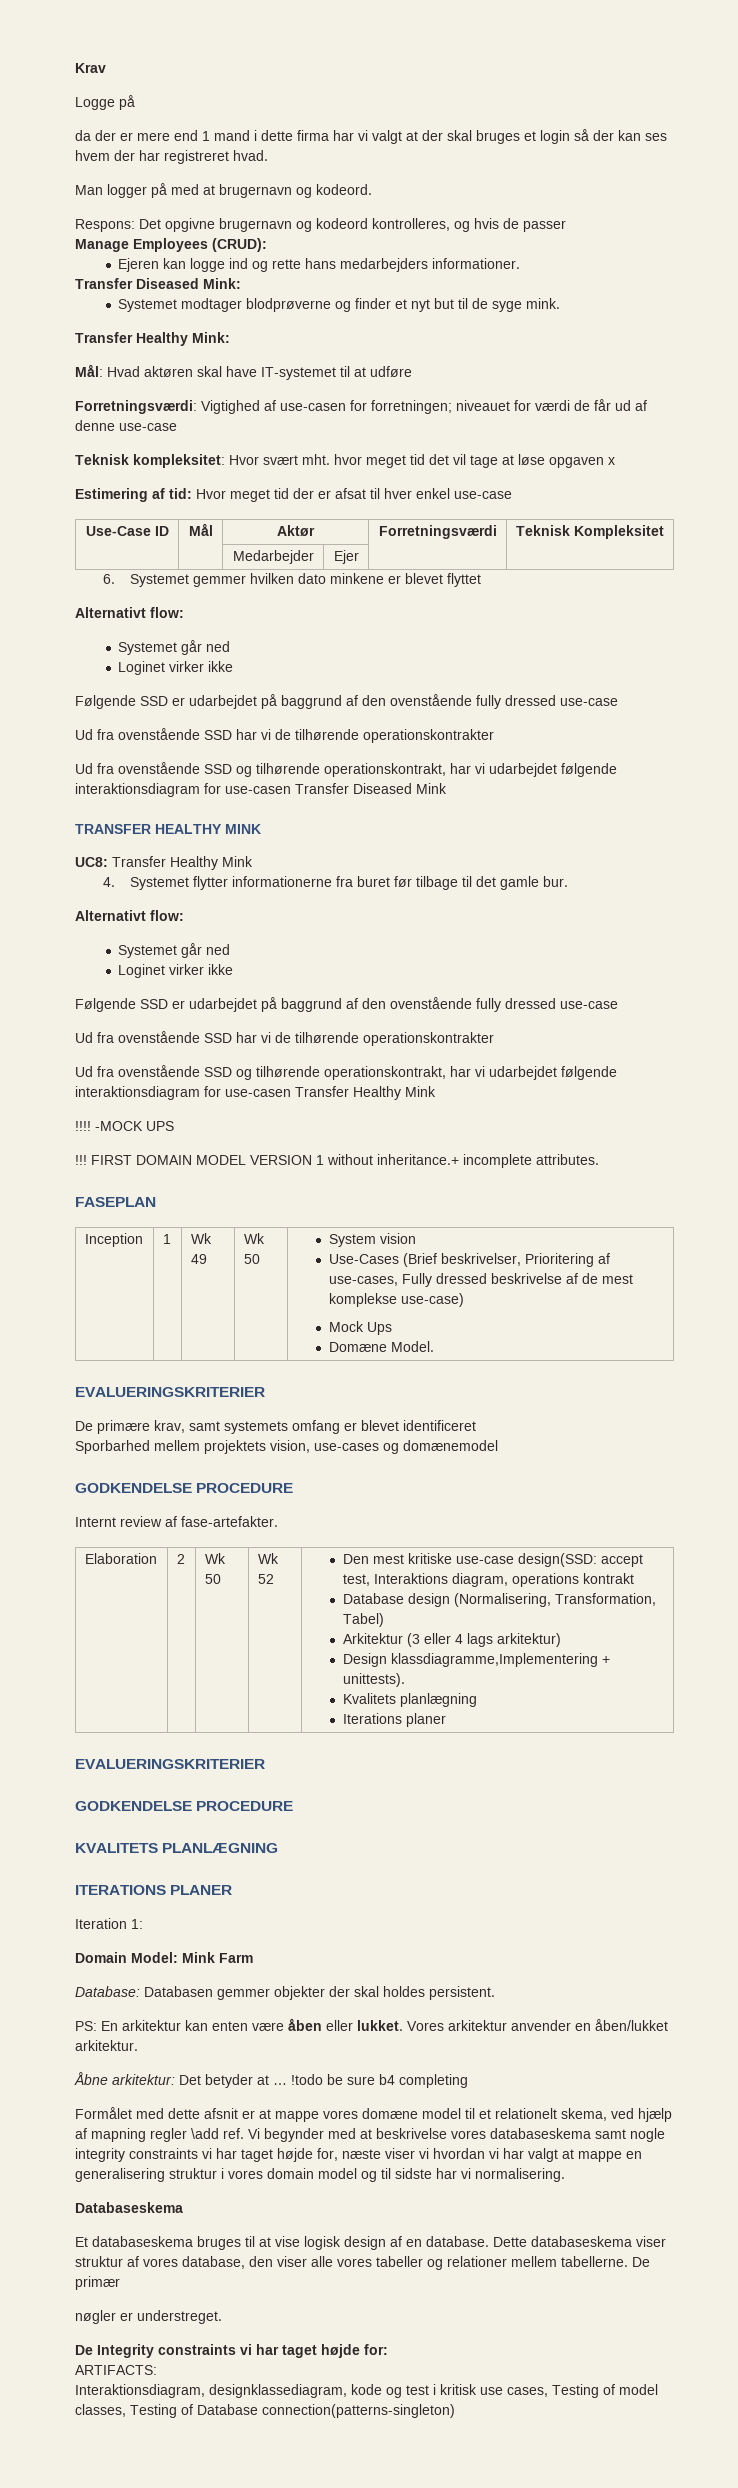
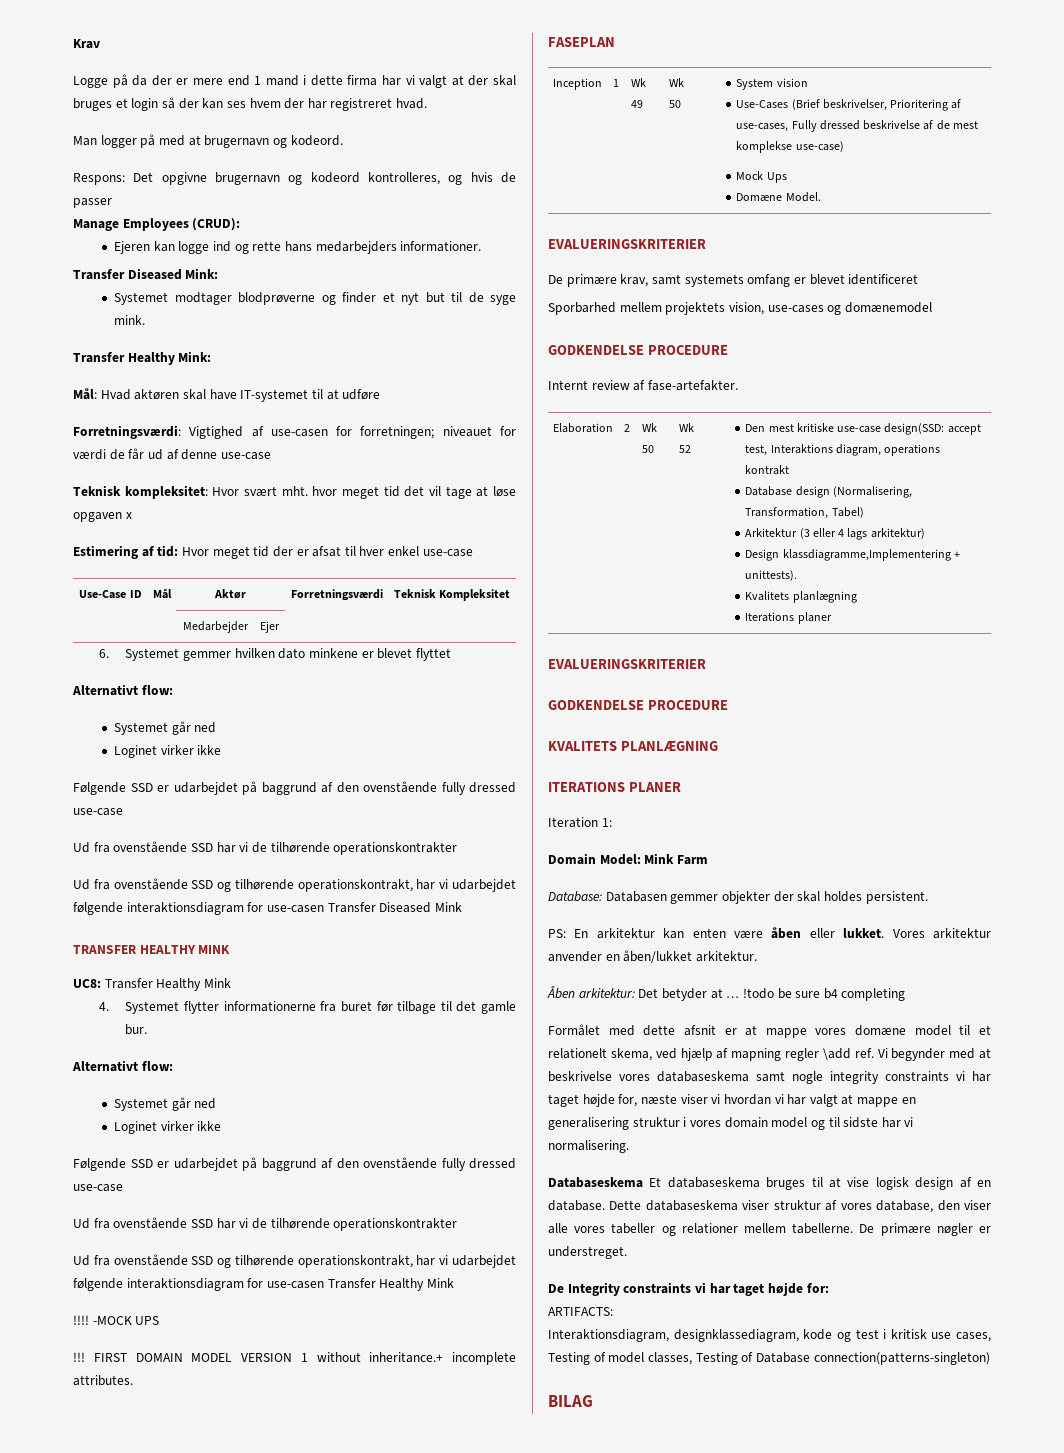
- Logge på
- da der er mere end 1 mand i dette firma har vi valgt at der skal bruges et login så der kan ses hvem der har registreret hvad.
+ Logge på da der er mere end 1 mand i dette firma har vi valgt at der skal bruges et login så der kan ses hvem der har registreret hvad.
- Åbne arkitektur: Det betyder at …
+ Åben arkitektur: Det betyder at …
- Databaseskema
- Et databaseskema bruges til at vise logisk design af en database.
+ Databaseskema Et databaseskema bruges til at vise logisk design af en database.
- De primær
- nøgler er understreget.
+ De primære nøgler er understreget.
+ BILAG

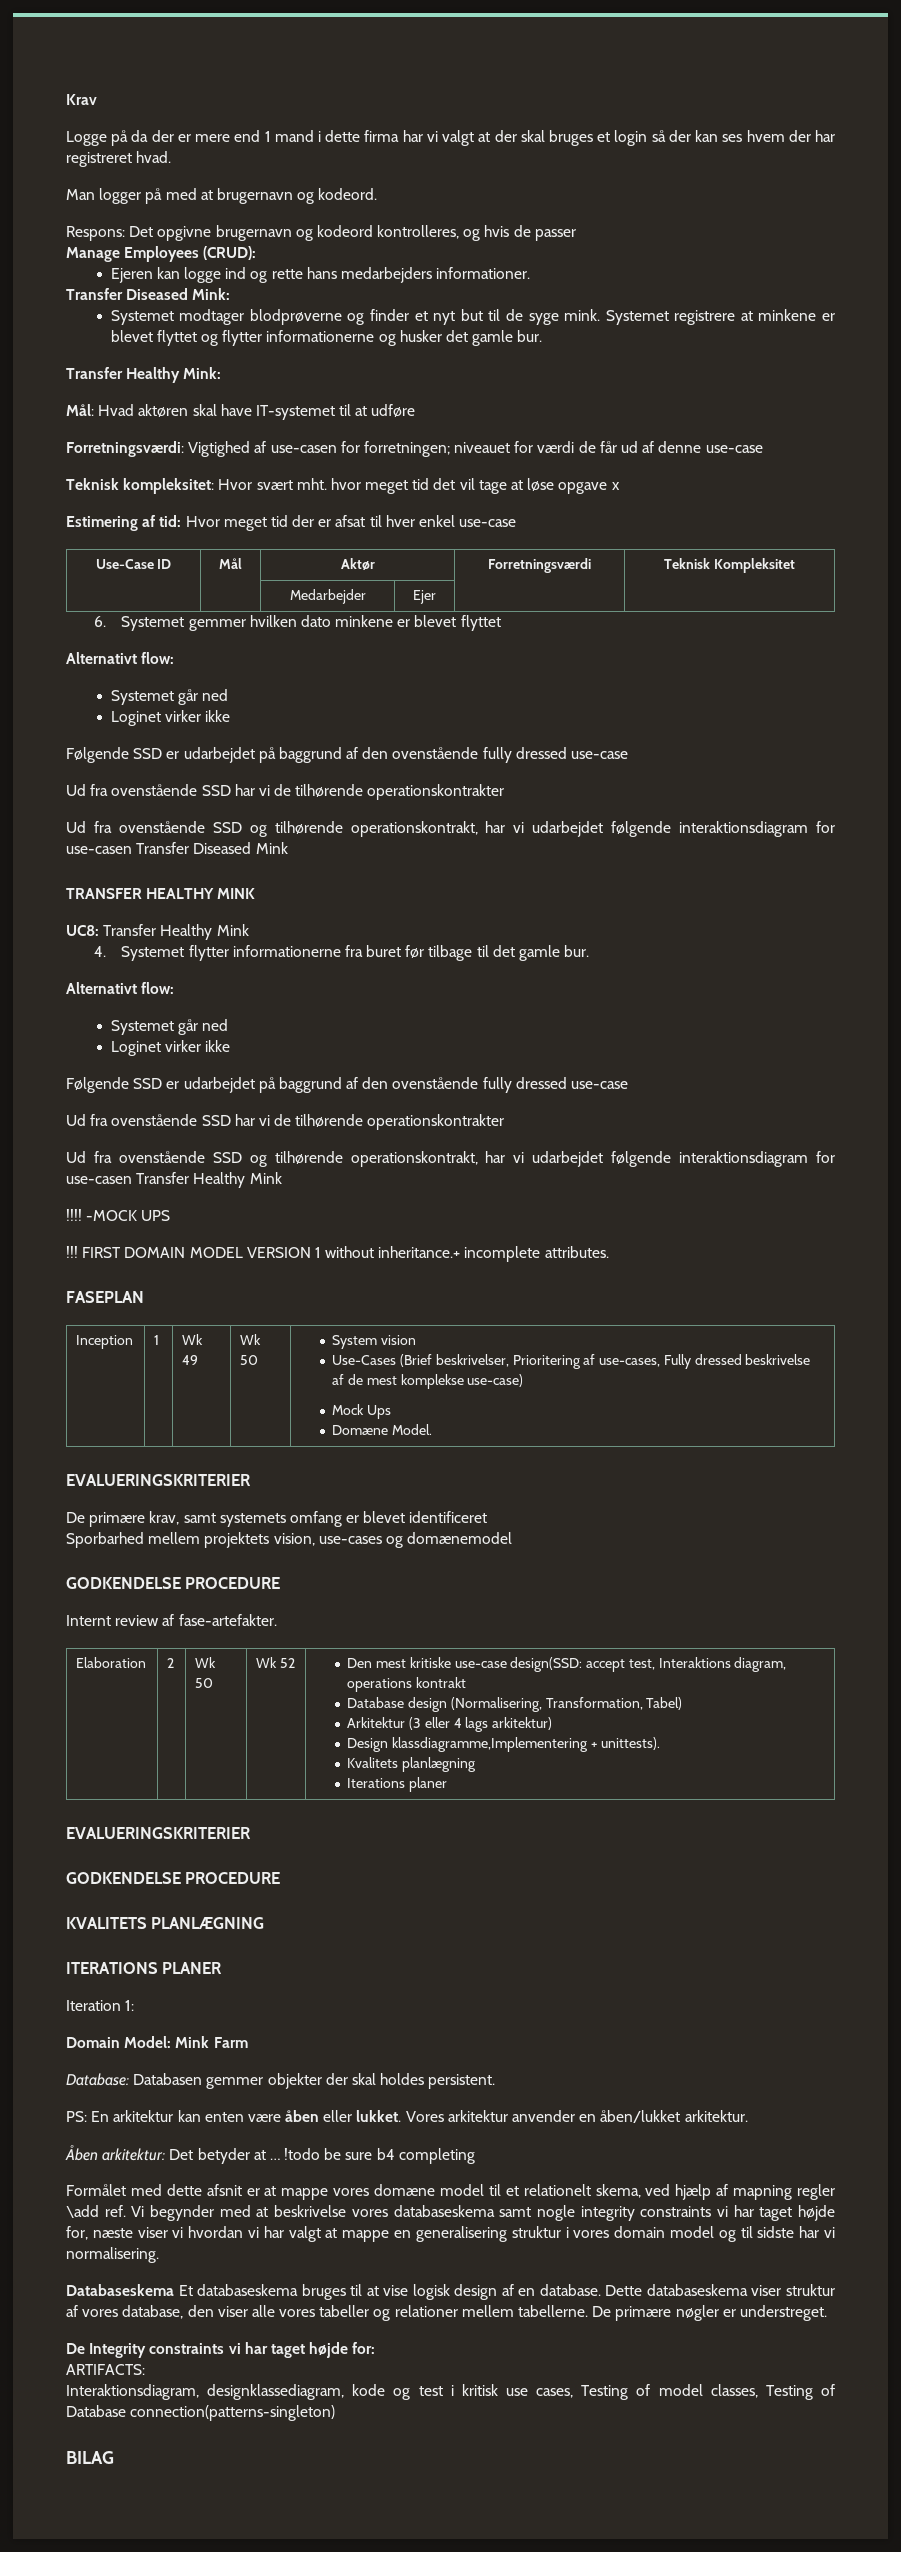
+ Systemet registrere at minkene er blevet flyttet og flytter informationerne og husker det gamle bur.
- Teknisk kompleksitet: Hvor svært mht. hvor meget tid det vil tage at løse opgaven x
+ Teknisk kompleksitet: Hvor svært mht. hvor meget tid det vil tage at løse opgave x

